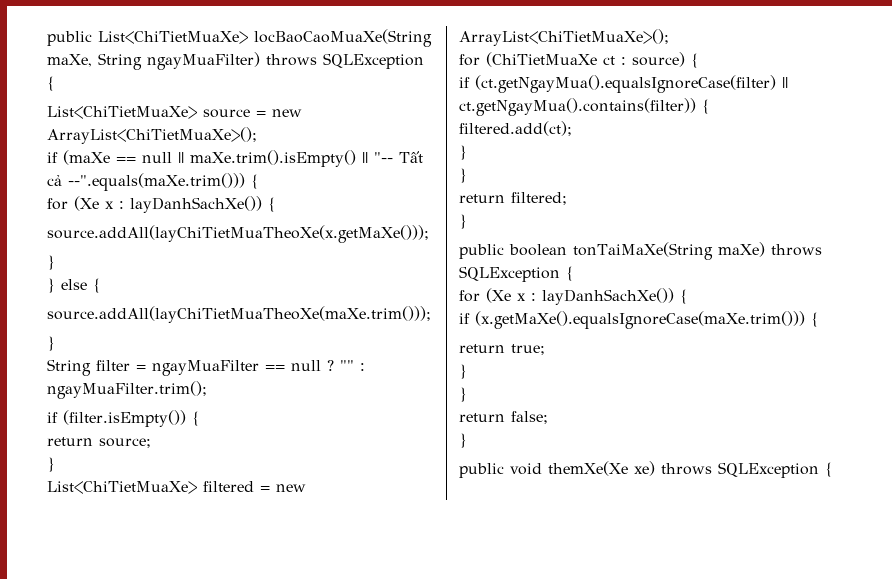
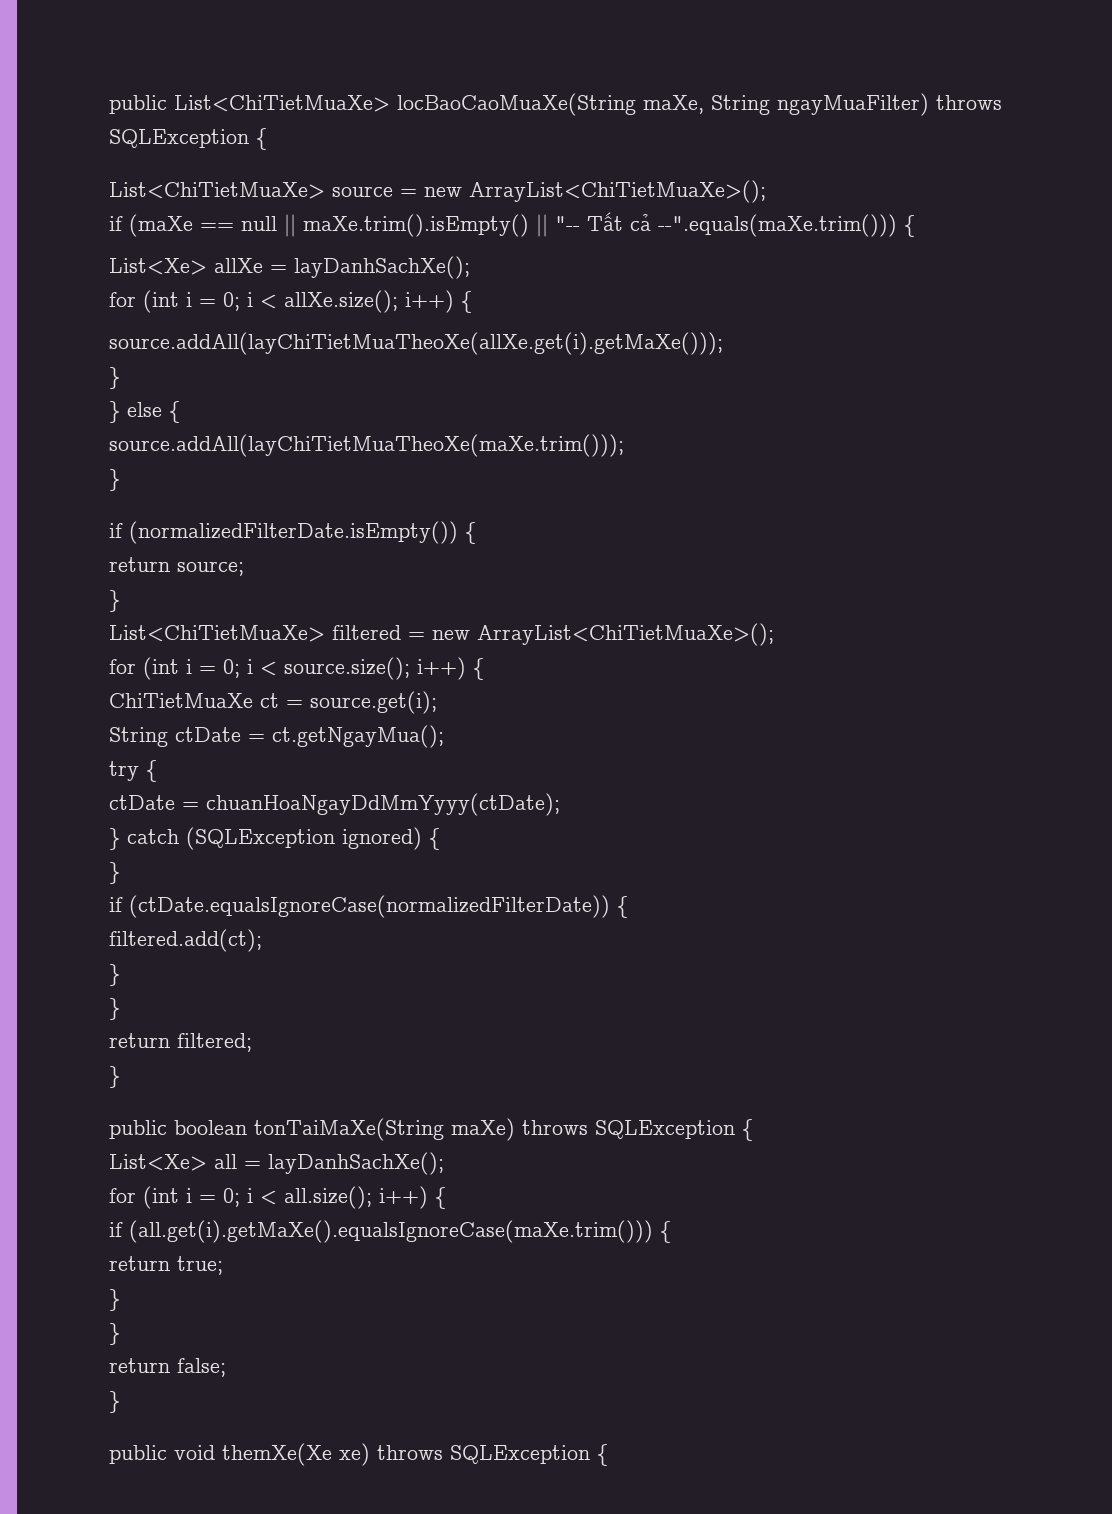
  if (maXe == null || maXe.trim().isEmpty() || "-- Tất cả --".equals(maXe.trim())) {
- for (Xe x : layDanhSachXe()) {
- source.addAll(layChiTietMuaTheoXe(x.getMaXe()));
+ List<Xe> allXe = layDanhSachXe();
+ for (int i = 0; i < allXe.size(); i++) {
+ source.addAll(layChiTietMuaTheoXe(allXe.get(i).getMaXe()));
- String filter = ngayMuaFilter == null ? "" : ngayMuaFilter.trim();
- if (filter.isEmpty()) {
+ if (normalizedFilterDate.isEmpty()) {
- for (ChiTietMuaXe ct : source) {
- if (ct.getNgayMua().equalsIgnoreCase(filter) || ct.getNgayMua().contains(filter)) {
+ for (int i = 0; i < source.size(); i++) {
+ ChiTietMuaXe ct = source.get(i);
+ String ctDate = ct.getNgayMua();
+ try {
+ ctDate = chuanHoaNgayDdMmYyyy(ctDate);
+ } catch (SQLException ignored) {
+ }
+ if (ctDate.equalsIgnoreCase(normalizedFilterDate)) {
  public boolean tonTaiMaXe(String maXe) throws SQLException {
- for (Xe x : layDanhSachXe()) {
- if (x.getMaXe().equalsIgnoreCase(maXe.trim())) {
+ List<Xe> all = layDanhSachXe();
+ for (int i = 0; i < all.size(); i++) {
+ if (all.get(i).getMaXe().equalsIgnoreCase(maXe.trim())) {

